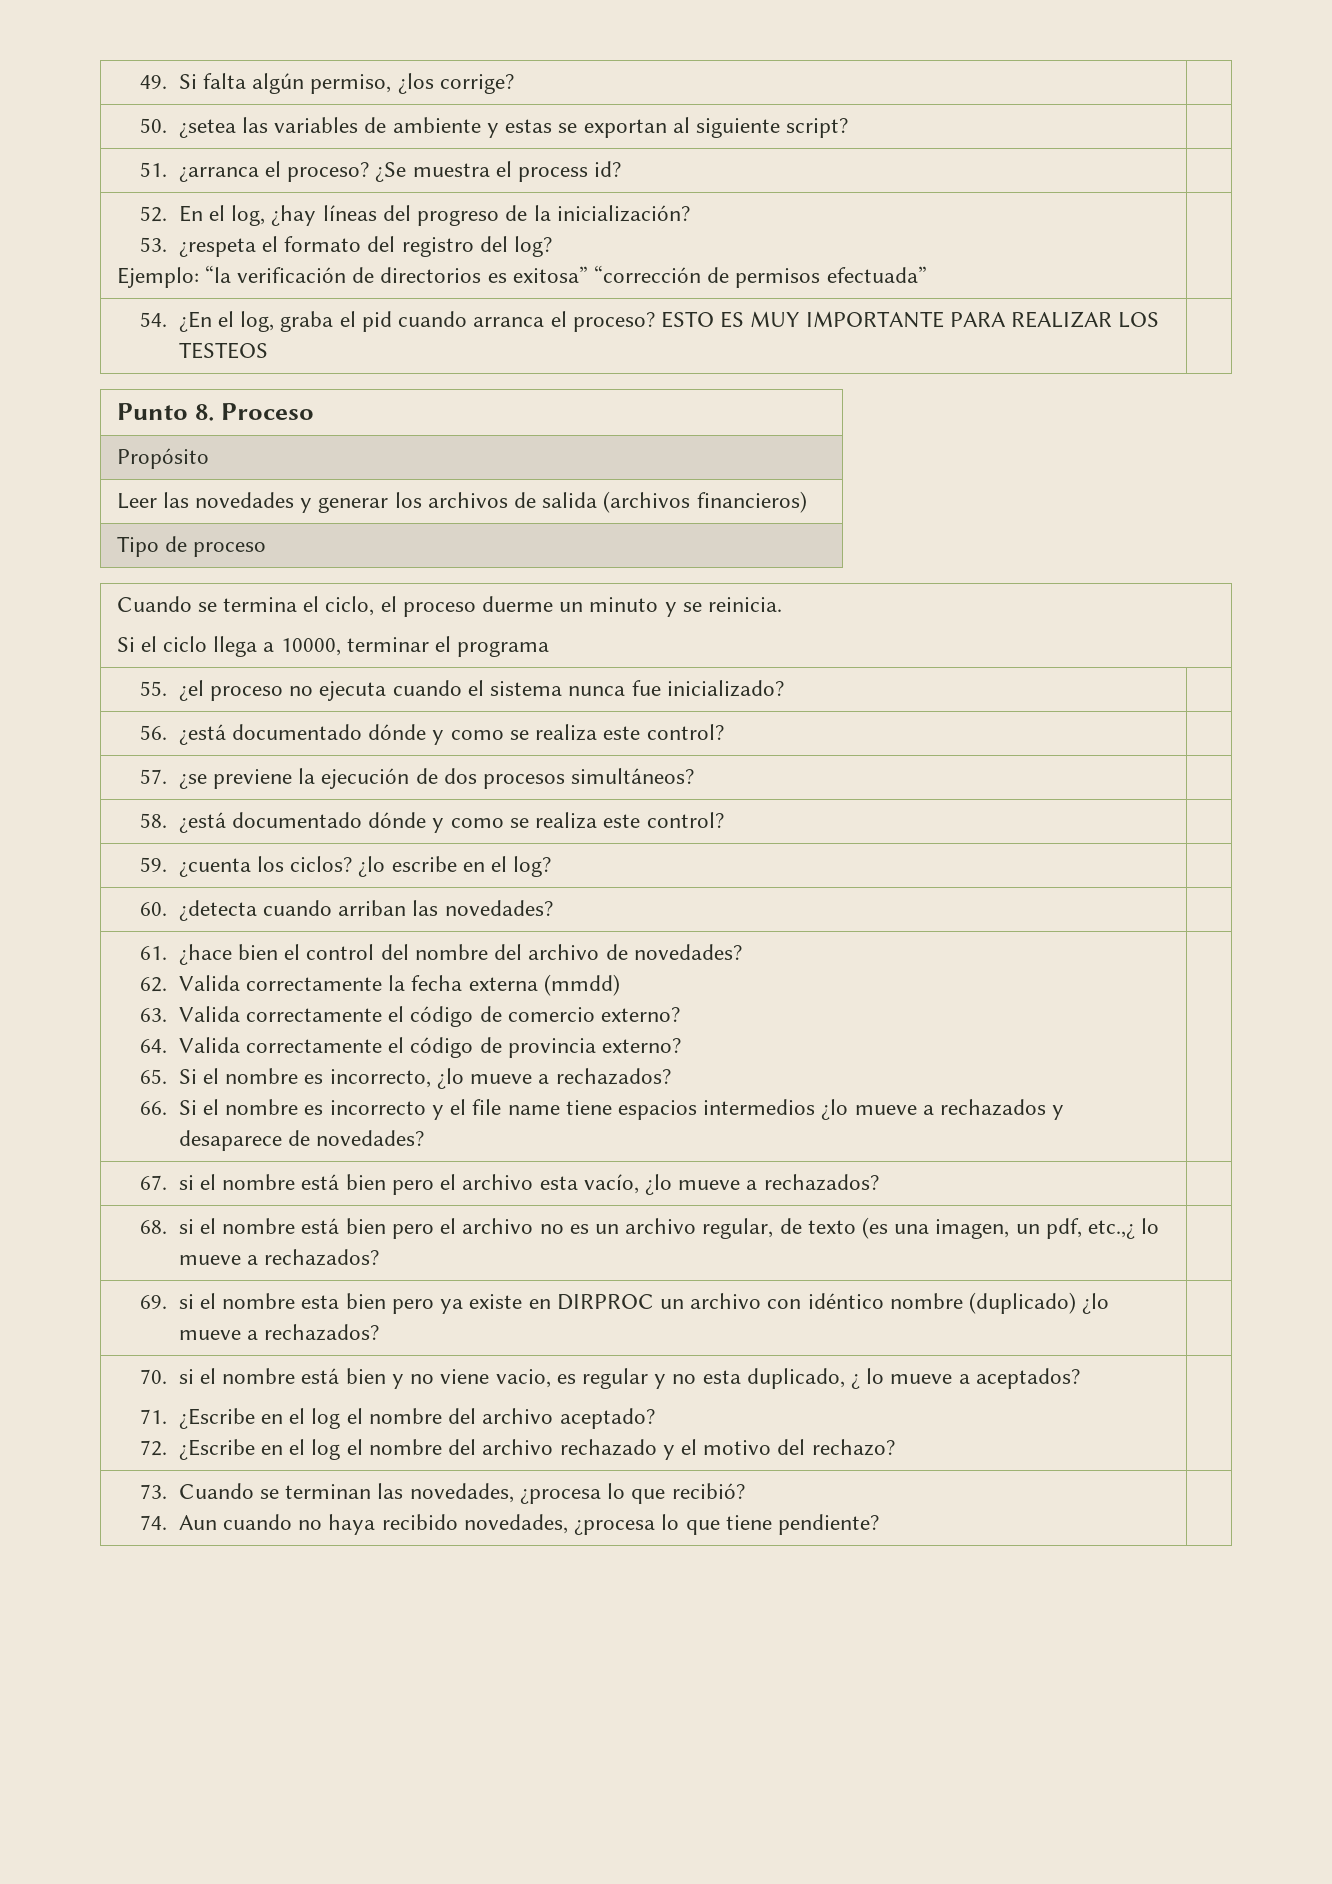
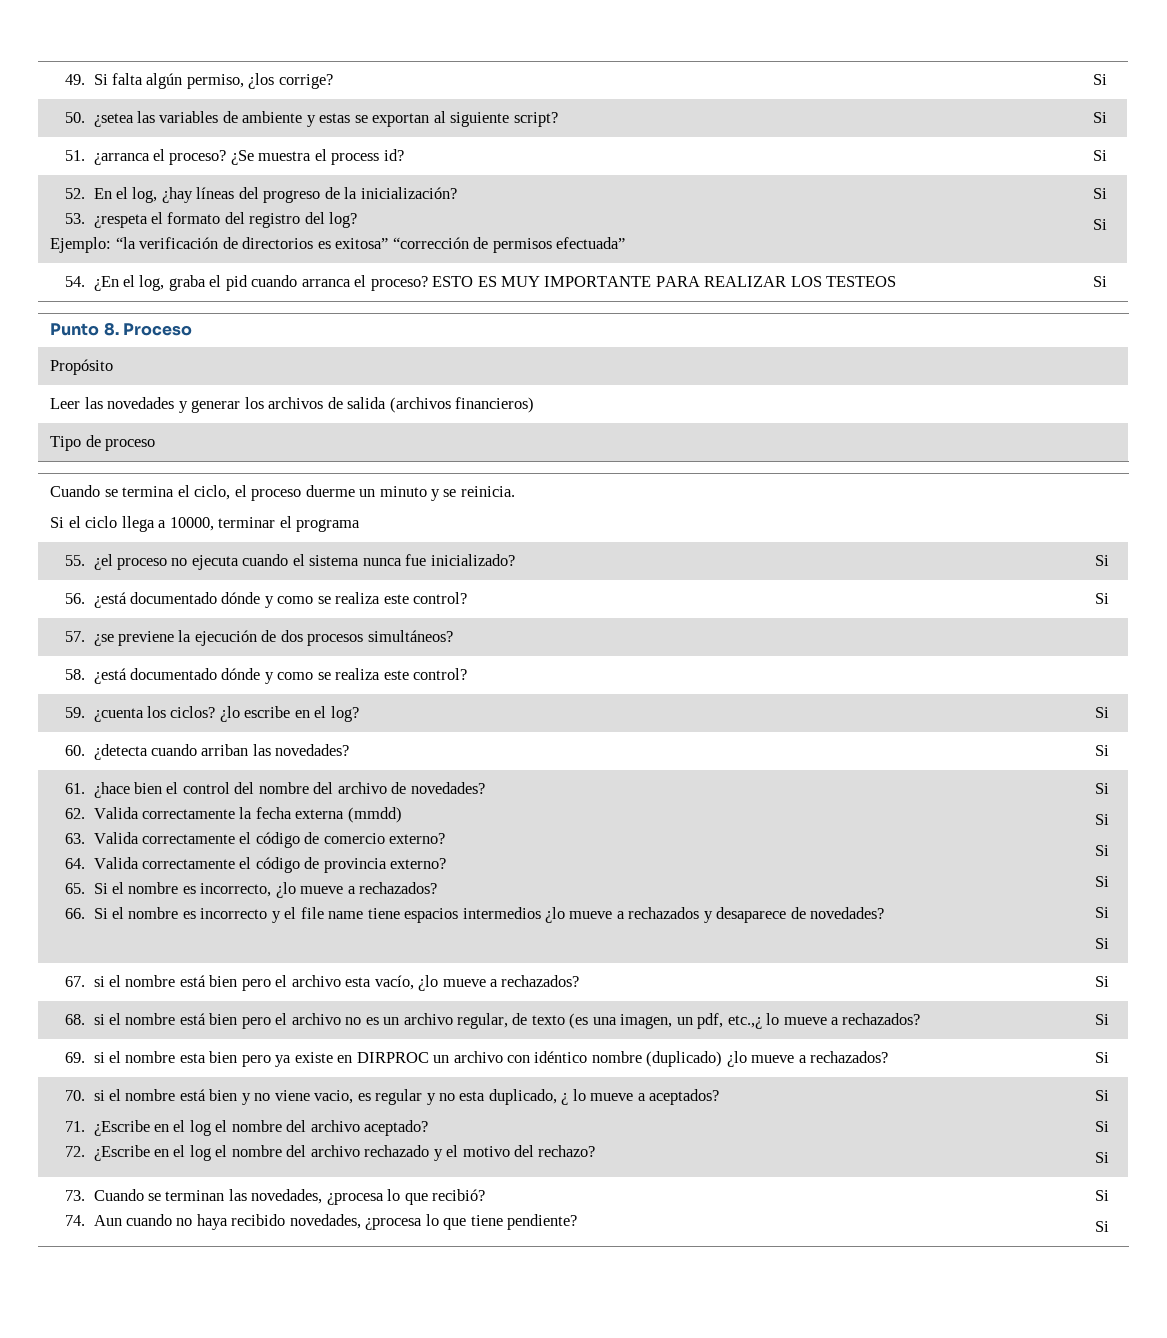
- 49. Si falta algún permiso, ¿los corrige? |
+ 49. Si falta algún permiso, ¿los corrige? | Si
- 50. ¿setea las variables de ambiente y estas se exportan al siguiente script? |
+ 50. ¿setea las variables de ambiente y estas se exportan al siguiente script? | Si
- 51. ¿arranca el proceso? ¿Se muestra el process id? |
+ 51. ¿arranca el proceso? ¿Se muestra el process id? | Si
  52. En el log, ¿hay líneas del progreso de la inicialización?
  53. ¿respeta el formato del registro del log?
- Ejemplo: “la verificación de directorios es exitosa” “corrección de permisos efectuada” |
+ Ejemplo: “la verificación de directorios es exitosa” “corrección de permisos efectuada” | Si
+ Si
- 54. ¿En el log, graba el pid cuando arranca el proceso? ESTO ES MUY IMPORTANTE PARA REALIZAR LOS TESTEOS |
+ 54. ¿En el log, graba el pid cuando arranca el proceso? ESTO ES MUY IMPORTANTE PARA REALIZAR LOS TESTEOS | Si
- 55. ¿el proceso no ejecuta cuando el sistema nunca fue inicializado? |
+ 55. ¿el proceso no ejecuta cuando el sistema nunca fue inicializado? | Si
- 56. ¿está documentado dónde y como se realiza este control? |
+ 56. ¿está documentado dónde y como se realiza este control? | Si
- 59. ¿cuenta los ciclos? ¿lo escribe en el log? |
+ 59. ¿cuenta los ciclos? ¿lo escribe en el log? | Si
- 60. ¿detecta cuando arriban las novedades? |
+ 60. ¿detecta cuando arriban las novedades? | Si
- 66. Si el nombre es incorrecto y el file name tiene espacios intermedios ¿lo mueve a rechazados y desaparece de novedades?
+ 66. Si el nombre es incorrecto y el file name tiene espacios intermedios ¿lo mueve a rechazados y desaparece de novedades? | Si
+ Si
+ Si
+ Si
+ Si
+ Si
- 67. si el nombre está bien pero el archivo esta vacío, ¿lo mueve a rechazados? |
+ 67. si el nombre está bien pero el archivo esta vacío, ¿lo mueve a rechazados? | Si
- 68. si el nombre está bien pero el archivo no es un archivo regular, de texto (es una imagen, un pdf, etc.,¿ lo mueve a rechazados? |
+ 68. si el nombre está bien pero el archivo no es un archivo regular, de texto (es una imagen, un pdf, etc.,¿ lo mueve a rechazados? | Si
- 69. si el nombre esta bien pero ya existe en DIRPROC un archivo con idéntico nombre (duplicado) ¿lo mueve a rechazados? |
+ 69. si el nombre esta bien pero ya existe en DIRPROC un archivo con idéntico nombre (duplicado) ¿lo mueve a rechazados? | Si
- 72. ¿Escribe en el log el nombre del archivo rechazado y el motivo del rechazo?
+ 72. ¿Escribe en el log el nombre del archivo rechazado y el motivo del rechazo? | Si
+ Si
+ Si
  73. Cuando se terminan las novedades, ¿procesa lo que recibió?
- 74. Aun cuando no haya recibido novedades, ¿procesa lo que tiene pendiente? |
+ 74. Aun cuando no haya recibido novedades, ¿procesa lo que tiene pendiente? | Si
+ Si

